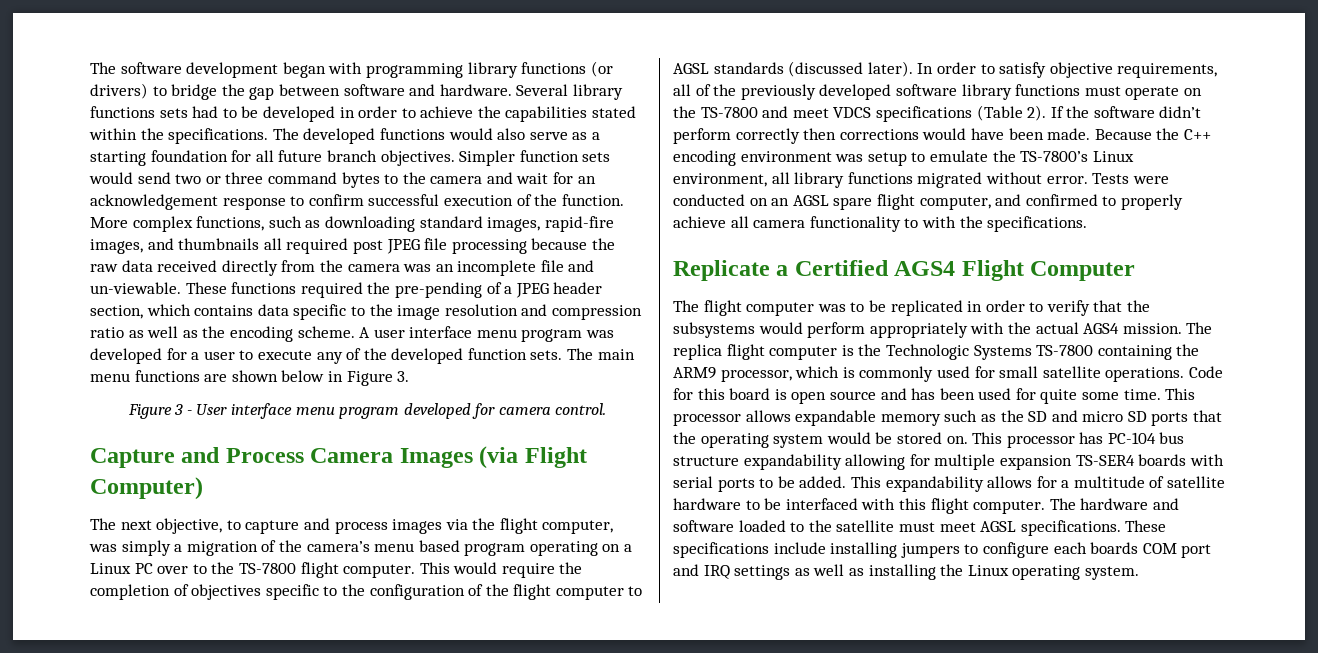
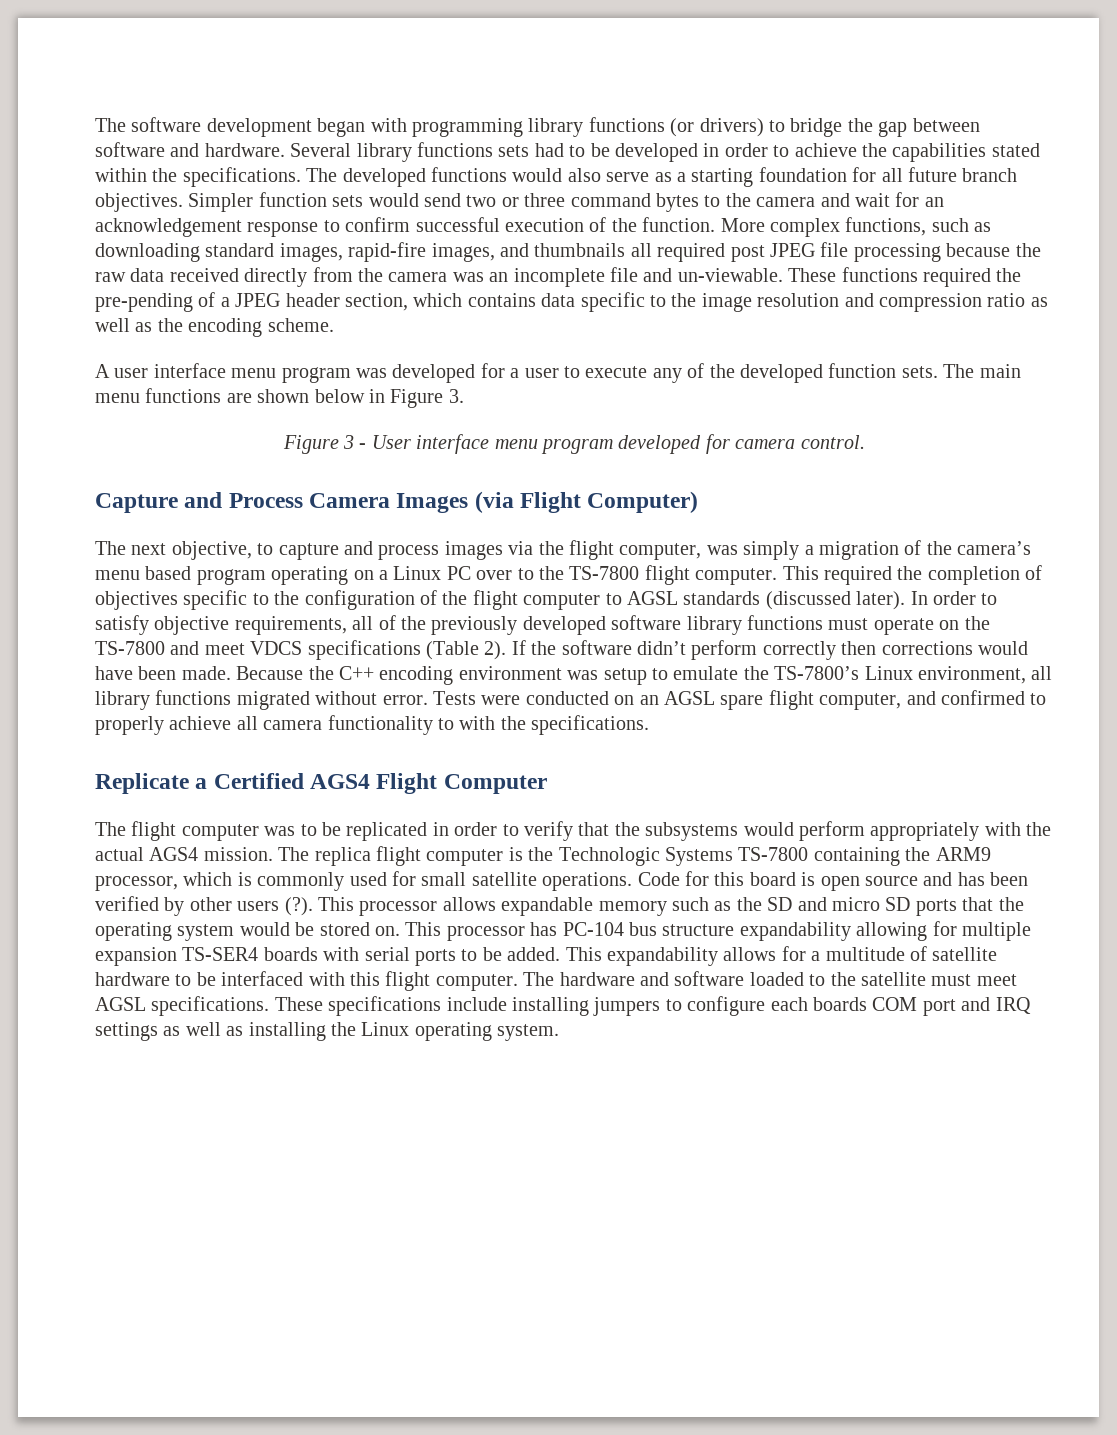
- These functions required the pre-pending of a JPEG header section, which contains data specific to the image resolution and compression ratio as well as the encoding scheme. A user interface menu program was developed for a user to execute any of the developed function sets.
+ These functions required the pre-pending of a JPEG header section, which contains data specific to the image resolution and compression ratio as well as the encoding scheme.
+ A user interface menu program was developed for a user to execute any of the developed function sets.
- This would require the completion of objectives specific to the configuration of the flight computer to AGSL standards (discussed later).
+ This required the completion of objectives specific to the configuration of the flight computer to AGSL standards (discussed later).
- Code for this board is open source and has been used for quite some time.
+ Code for this board is open source and has been verified by other users (?).

